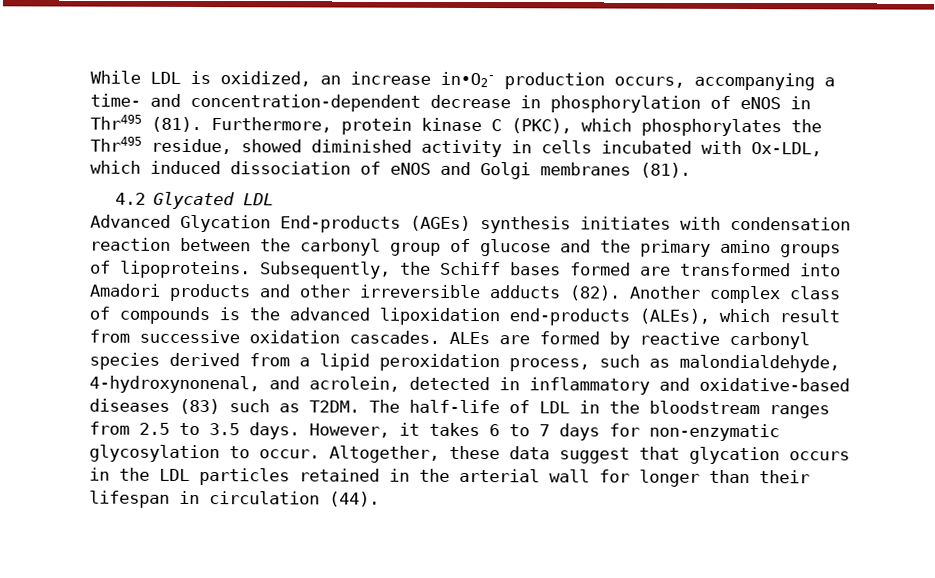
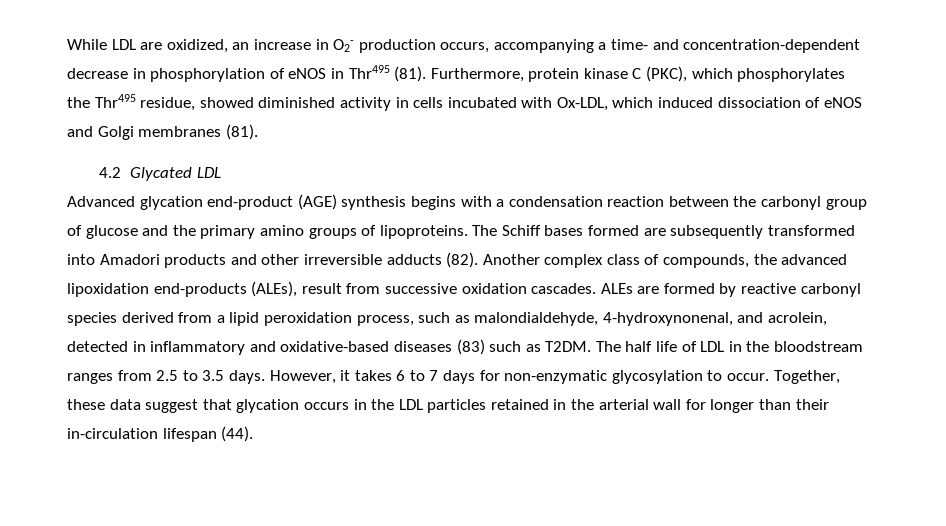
- While LDL is oxidized, an increase in∙O2- production occurs, accompanying a time- and concentration-dependent decrease in phosphorylation of eNOS in Thr495 (81).
+ While LDL are oxidized, an increase in O2- production occurs, accompanying a time- and concentration-dependent decrease in phosphorylation of eNOS in Thr495 (81).
- Advanced Glycation End-products (AGEs) synthesis initiates with condensation reaction between the carbonyl group of glucose and the primary amino groups of lipoproteins.
+ Advanced glycation end-product (AGE) synthesis begins with a condensation reaction between the carbonyl group of glucose and the primary amino groups of lipoproteins.
- Subsequently, the Schiff bases formed are transformed into Amadori products and other irreversible adducts (82).
+ The Schiff bases formed are subsequently transformed into Amadori products and other irreversible adducts (82).
- Another complex class of compounds is the advanced lipoxidation end-products (ALEs), which result from successive oxidation cascades.
+ Another complex class of compounds, the advanced lipoxidation end-products (ALEs), result from successive oxidation cascades.
- The half-life of LDL in the bloodstream ranges from 2.5 to 3.5 days.
+ The half life of LDL in the bloodstream ranges from 2.5 to 3.5 days.
- Altogether, these data suggest that glycation occurs in the LDL particles retained in the arterial wall for longer than their lifespan in circulation (44).
+ Together, these data suggest that glycation occurs in the LDL particles retained in the arterial wall for longer than their in-circulation lifespan (44).

